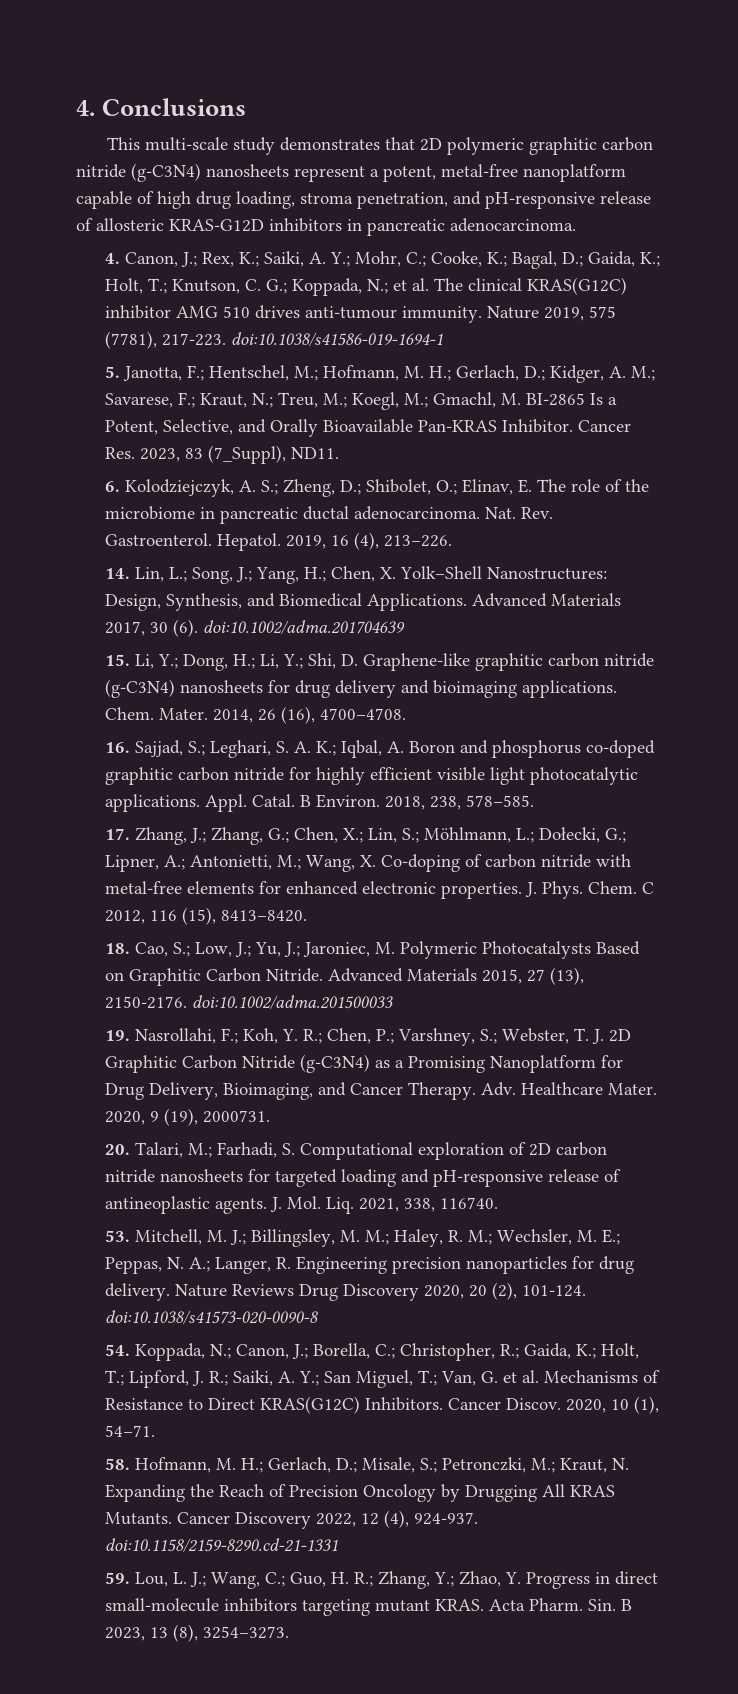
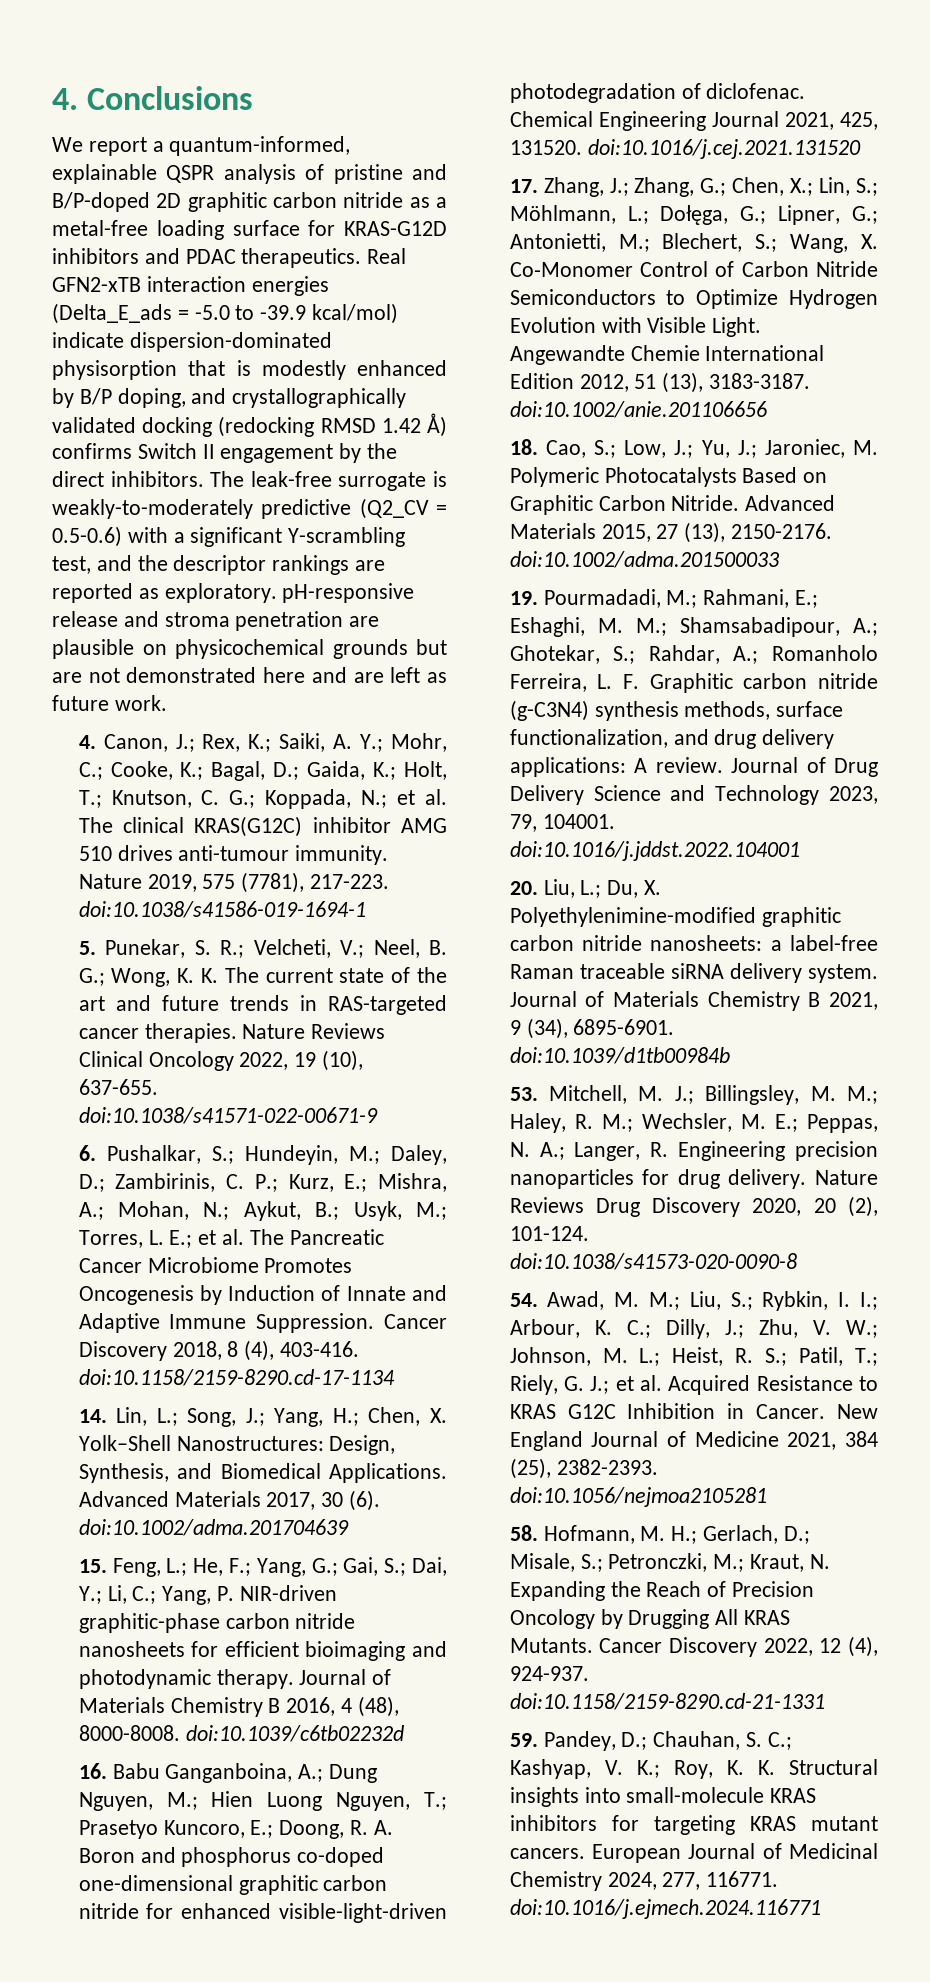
- This multi-scale study demonstrates that 2D polymeric graphitic carbon nitride (g-C3N4) nanosheets represent a potent, metal-free nanoplatform capable of high drug loading, stroma penetration, and pH-responsive release of allosteric KRAS-G12D inhibitors in pancreatic adenocarcinoma.
+ We report a quantum-informed, explainable QSPR analysis of pristine and B/P-doped 2D graphitic carbon nitride as a metal-free loading surface for KRAS-G12D inhibitors and PDAC therapeutics. Real GFN2-xTB interaction energies (Delta_E_ads = -5.0 to -39.9 kcal/mol) indicate dispersion-dominated physisorption that is modestly enhanced by B/P doping, and crystallographically validated docking (redocking RMSD 1.42 Å) confirms Switch II engagement by the direct inhibitors. The leak-free surrogate is weakly-to-moderately predictive (Q2_CV = 0.5-0.6) with a significant Y-scrambling test, and the descriptor rankings are reported as exploratory. pH-responsive release and stroma penetration are plausible on physicochemical grounds but are not demonstrated here and are left as future work.
- 5. Janotta, F.; Hentschel, M.; Hofmann, M. H.; Gerlach, D.; Kidger, A. M.; Savarese, F.; Kraut, N.; Treu, M.; Koegl, M.; Gmachl, M. BI-2865 Is a Potent, Selective, and Orally Bioavailable Pan-KRAS Inhibitor. Cancer Res. 2023, 83 (7_Suppl), ND11.
- 6. Kolodziejczyk, A. S.; Zheng, D.; Shibolet, O.; Elinav, E. The role of the microbiome in pancreatic ductal adenocarcinoma. Nat. Rev. Gastroenterol. Hepatol. 2019, 16 (4), 213–226.
+ 5. Punekar, S. R.; Velcheti, V.; Neel, B. G.; Wong, K. K. The current state of the art and future trends in RAS-targeted cancer therapies. Nature Reviews Clinical Oncology 2022, 19 (10), 637-655. doi:10.1038/s41571-022-00671-9
+ 6. Pushalkar, S.; Hundeyin, M.; Daley, D.; Zambirinis, C. P.; Kurz, E.; Mishra, A.; Mohan, N.; Aykut, B.; Usyk, M.; Torres, L. E.; et al. The Pancreatic Cancer Microbiome Promotes Oncogenesis by Induction of Innate and Adaptive Immune Suppression. Cancer Discovery 2018, 8 (4), 403-416. doi:10.1158/2159-8290.cd-17-1134
- 15. Li, Y.; Dong, H.; Li, Y.; Shi, D. Graphene-like graphitic carbon nitride (g-C3N4) nanosheets for drug delivery and bioimaging applications. Chem. Mater. 2014, 26 (16), 4700–4708.
- 16. Sajjad, S.; Leghari, S. A. K.; Iqbal, A. Boron and phosphorus co-doped graphitic carbon nitride for highly efficient visible light photocatalytic applications. Appl. Catal. B Environ. 2018, 238, 578–585.
+ 15. Feng, L.; He, F.; Yang, G.; Gai, S.; Dai, Y.; Li, C.; Yang, P. NIR-driven graphitic-phase carbon nitride nanosheets for efficient bioimaging and photodynamic therapy. Journal of Materials Chemistry B 2016, 4 (48), 8000-8008. doi:10.1039/c6tb02232d
+ 16. Babu Ganganboina, A.; Dung Nguyen, M.; Hien Luong Nguyen, T.; Prasetyo Kuncoro, E.; Doong, R. A. Boron and phosphorus co-doped one-dimensional graphitic carbon nitride for enhanced visible-light-driven photodegradation of diclofenac. Chemical Engineering Journal 2021, 425, 131520. doi:10.1016/j.cej.2021.131520
- 17. Zhang, J.; Zhang, G.; Chen, X.; Lin, S.; Möhlmann, L.; Dołecki, G.; Lipner, A.; Antonietti, M.; Wang, X. Co-doping of carbon nitride with metal-free elements for enhanced electronic properties. J. Phys. Chem. C 2012, 116 (15), 8413–8420.
+ 17. Zhang, J.; Zhang, G.; Chen, X.; Lin, S.; Möhlmann, L.; Dołęga, G.; Lipner, G.; Antonietti, M.; Blechert, S.; Wang, X. Co‐Monomer Control of Carbon Nitride Semiconductors to Optimize Hydrogen Evolution with Visible Light. Angewandte Chemie International Edition 2012, 51 (13), 3183-3187. doi:10.1002/anie.201106656
- 19. Nasrollahi, F.; Koh, Y. R.; Chen, P.; Varshney, S.; Webster, T. J. 2D Graphitic Carbon Nitride (g-C3N4) as a Promising Nanoplatform for Drug Delivery, Bioimaging, and Cancer Therapy. Adv. Healthcare Mater. 2020, 9 (19), 2000731.
- 20. Talari, M.; Farhadi, S. Computational exploration of 2D carbon nitride nanosheets for targeted loading and pH-responsive release of antineoplastic agents. J. Mol. Liq. 2021, 338, 116740.
+ 19. Pourmadadi, M.; Rahmani, E.; Eshaghi, M. M.; Shamsabadipour, A.; Ghotekar, S.; Rahdar, A.; Romanholo Ferreira, L. F. Graphitic carbon nitride (g-C3N4) synthesis methods, surface functionalization, and drug delivery applications: A review. Journal of Drug Delivery Science and Technology 2023, 79, 104001. doi:10.1016/j.jddst.2022.104001
+ 20. Liu, L.; Du, X. Polyethylenimine-modified graphitic carbon nitride nanosheets: a label-free Raman traceable siRNA delivery system. Journal of Materials Chemistry B 2021, 9 (34), 6895-6901. doi:10.1039/d1tb00984b
- 54. Koppada, N.; Canon, J.; Borella, C.; Christopher, R.; Gaida, K.; Holt, T.; Lipford, J. R.; Saiki, A. Y.; San Miguel, T.; Van, G. et al. Mechanisms of Resistance to Direct KRAS(G12C) Inhibitors. Cancer Discov. 2020, 10 (1), 54–71.
+ 54. Awad, M. M.; Liu, S.; Rybkin, I. I.; Arbour, K. C.; Dilly, J.; Zhu, V. W.; Johnson, M. L.; Heist, R. S.; Patil, T.; Riely, G. J.; et al. Acquired Resistance to KRAS G12C Inhibition in Cancer. New England Journal of Medicine 2021, 384 (25), 2382-2393. doi:10.1056/nejmoa2105281
- 59. Lou, L. J.; Wang, C.; Guo, H. R.; Zhang, Y.; Zhao, Y. Progress in direct small-molecule inhibitors targeting mutant KRAS. Acta Pharm. Sin. B 2023, 13 (8), 3254–3273.
+ 59. Pandey, D.; Chauhan, S. C.; Kashyap, V. K.; Roy, K. K. Structural insights into small-molecule KRAS inhibitors for targeting KRAS mutant cancers. European Journal of Medicinal Chemistry 2024, 277, 116771. doi:10.1016/j.ejmech.2024.116771

